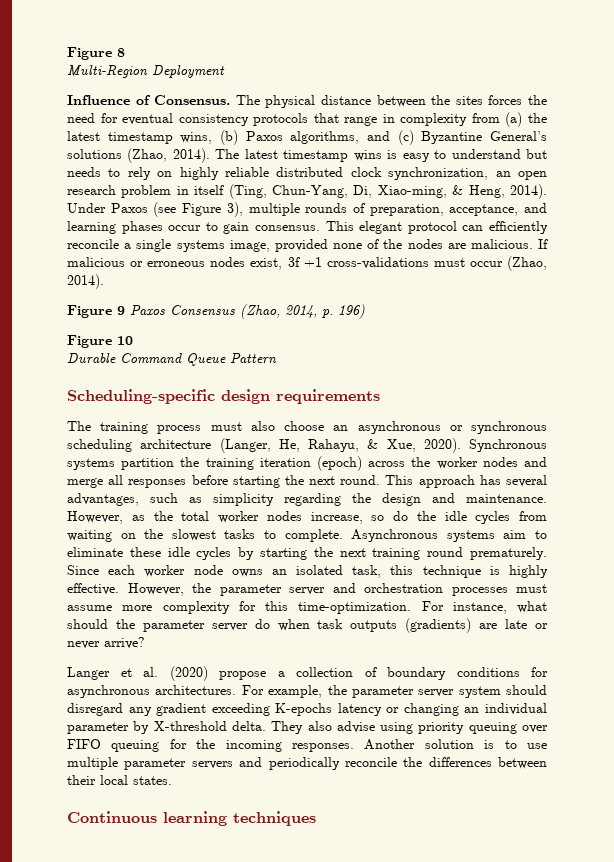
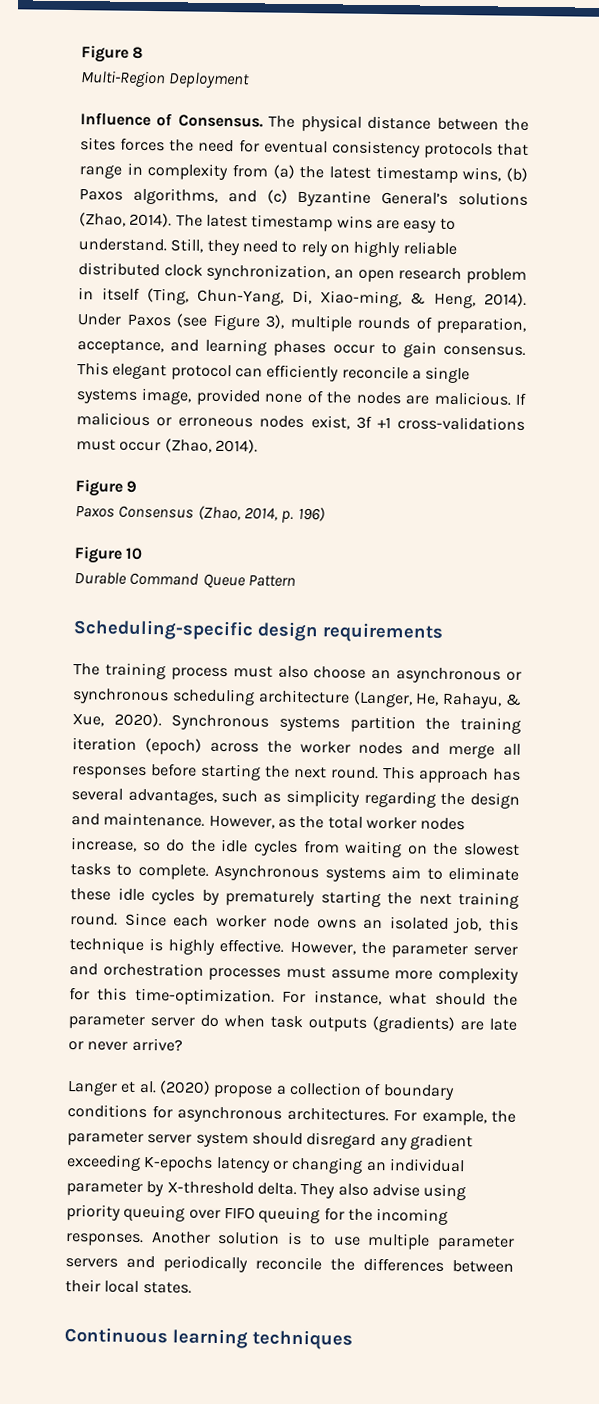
- The latest timestamp wins is easy to understand but needs to rely on highly reliable distributed clock synchronization, an open research problem in itself (Ting, Chun-Yang, Di, Xiao-ming, & Heng, 2014).
+ The latest timestamp wins are easy to understand. Still, they need to rely on highly reliable distributed clock synchronization, an open research problem in itself (Ting, Chun-Yang, Di, Xiao-ming, & Heng, 2014).
- Figure 9 Paxos Consensus (Zhao, 2014, p. 196)
+ Figure 9
+ Paxos Consensus (Zhao, 2014, p. 196)
- Asynchronous systems aim to eliminate these idle cycles by starting the next training round prematurely.
+ Asynchronous systems aim to eliminate these idle cycles by prematurely starting the next training round.
- Since each worker node owns an isolated task, this technique is highly effective.
+ Since each worker node owns an isolated job, this technique is highly effective.

